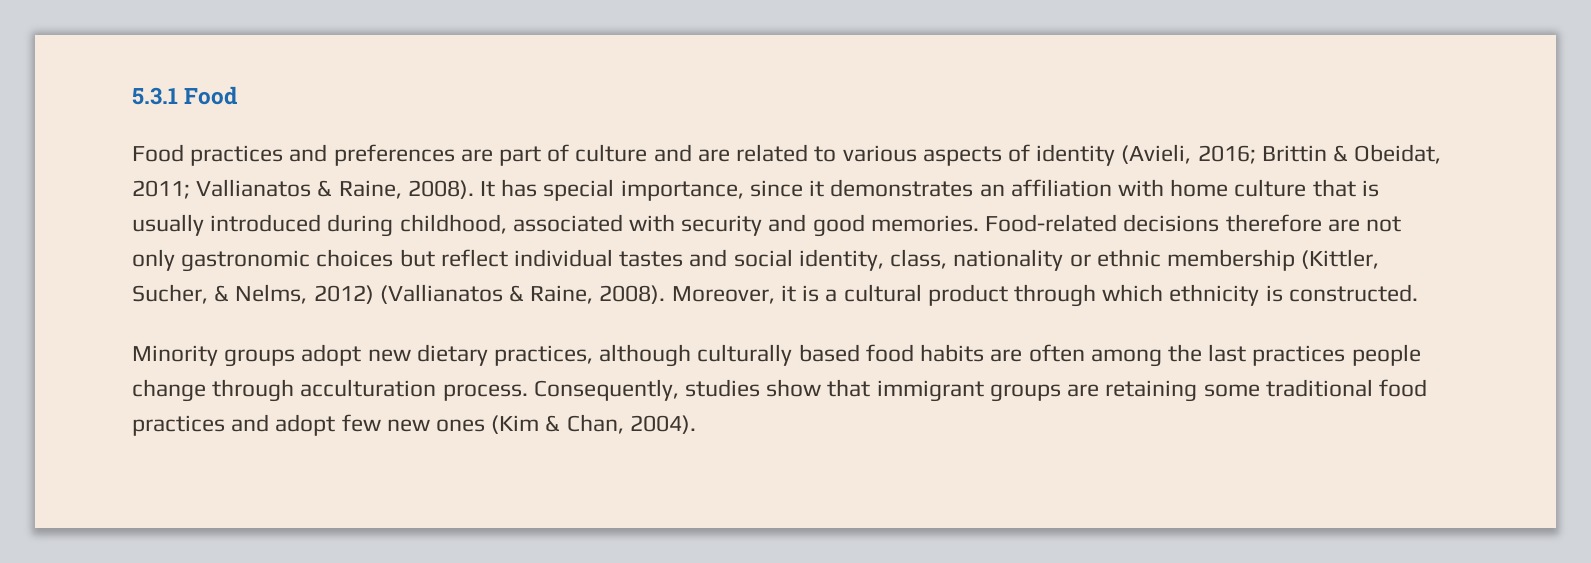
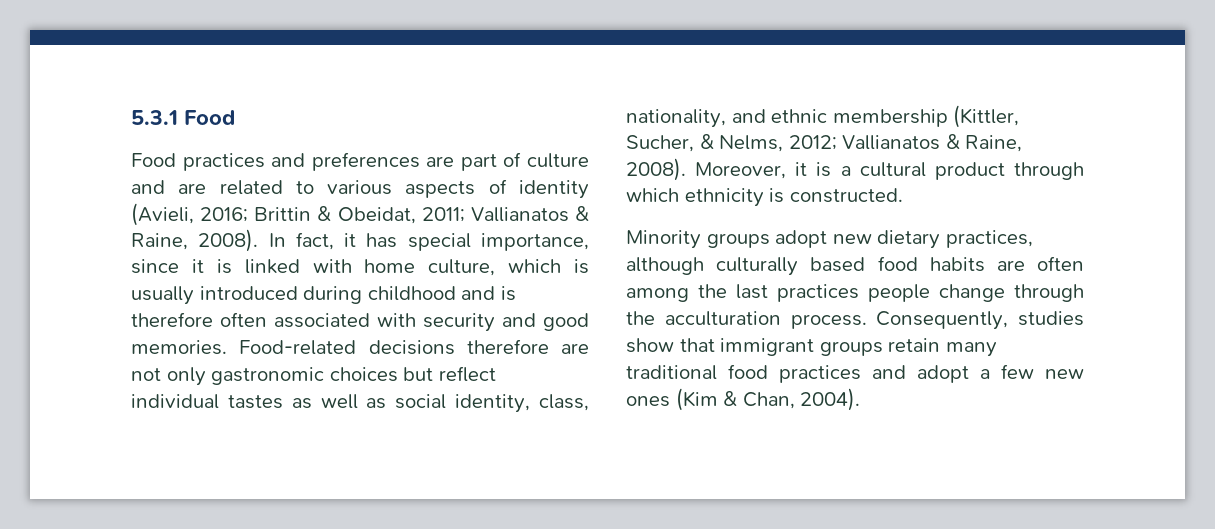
- It has special importance, since it demonstrates an affiliation with home culture that is usually introduced during childhood, associated with security and good memories.
+ In fact, it has special importance, since it is linked with home culture, which is usually introduced during childhood and is therefore often associated with security and good memories.
- Food-related decisions therefore are not only gastronomic choices but reflect individual tastes and social identity, class, nationality or ethnic membership (Kittler, Sucher, & Nelms, 2012) (Vallianatos & Raine, 2008).
+ Food-related decisions therefore are not only gastronomic choices but reflect individual tastes as well as social identity, class, nationality, and ethnic membership (Kittler, Sucher, & Nelms, 2012; Vallianatos & Raine, 2008).
- Minority groups adopt new dietary practices, although culturally based food habits are often among the last practices people change through acculturation process.
+ Minority groups adopt new dietary practices, although culturally based food habits are often among the last practices people change through the acculturation process.
- Consequently, studies show that immigrant groups are retaining some traditional food practices and adopt few new ones (Kim & Chan, 2004).
+ Consequently, studies show that immigrant groups retain many traditional food practices and adopt a few new ones (Kim & Chan, 2004).

